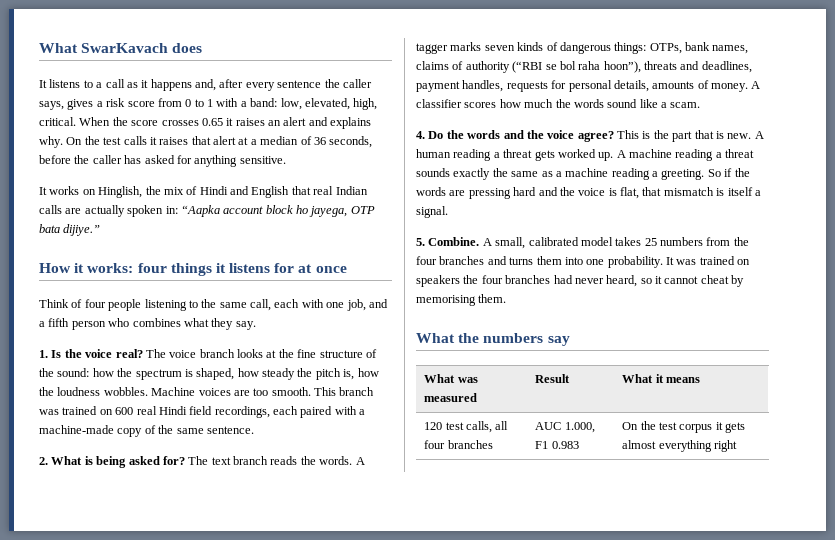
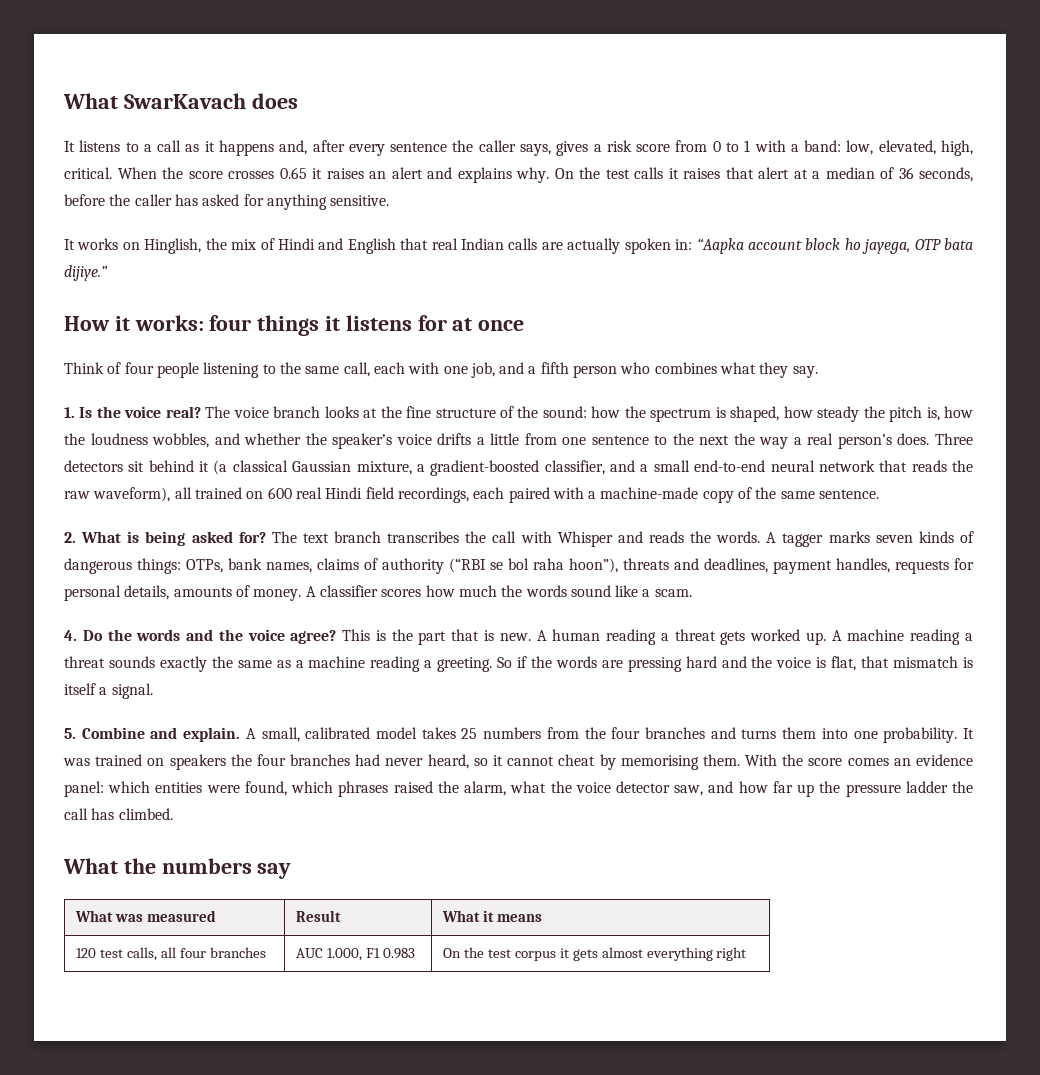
- The voice branch looks at the fine structure of the sound: how the spectrum is shaped, how steady the pitch is, how the loudness wobbles. Machine voices are too smooth. This branch was trained on 600 real Hindi field recordings, each paired with a machine-made copy of the same sentence.
+ The voice branch looks at the fine structure of the sound: how the spectrum is shaped, how steady the pitch is, how the loudness wobbles, and whether the speaker’s voice drifts a little from one sentence to the next the way a real person’s does. Three detectors sit behind it (a classical Gaussian mixture, a gradient-boosted classifier, and a small end-to-end neural network that reads the raw waveform), all trained on 600 real Hindi field recordings, each paired with a machine-made copy of the same sentence.
- The text branch reads the words.
+ The text branch transcribes the call with Whisper and reads the words.
- 5. Combine.
+ 5. Combine and explain.
+ With the score comes an evidence panel: which entities were found, which phrases raised the alarm, what the voice detector saw, and how far up the pressure ladder the call has climbed.

